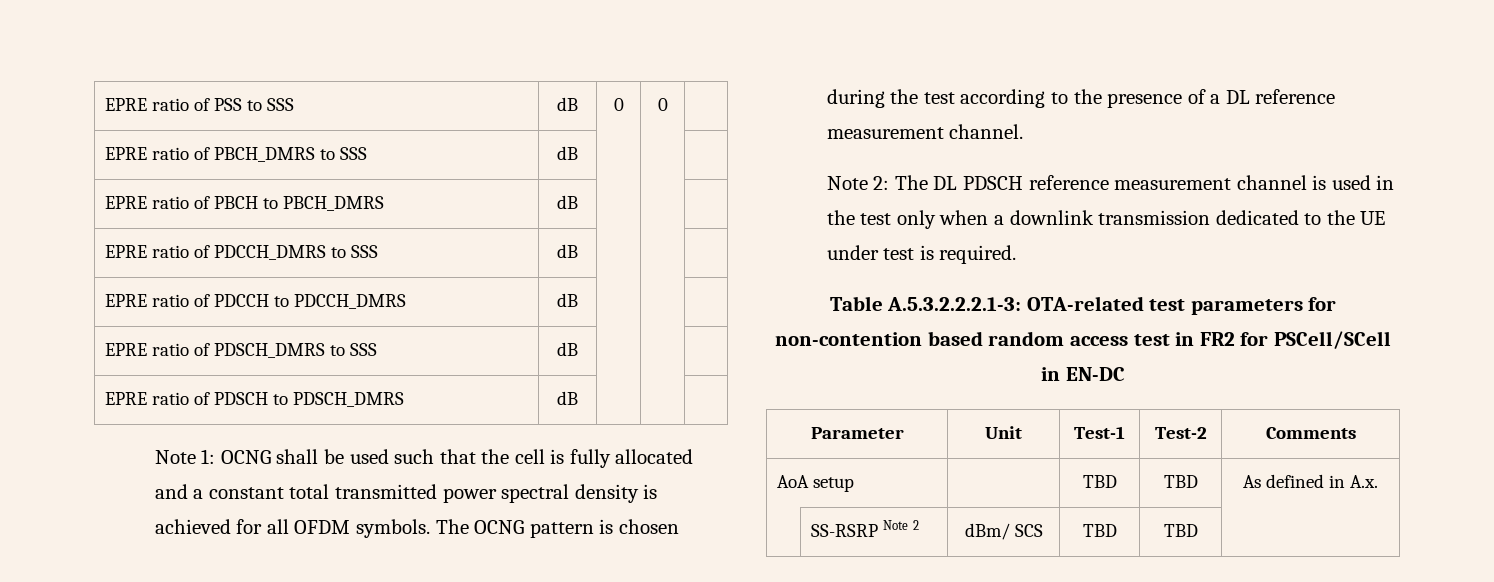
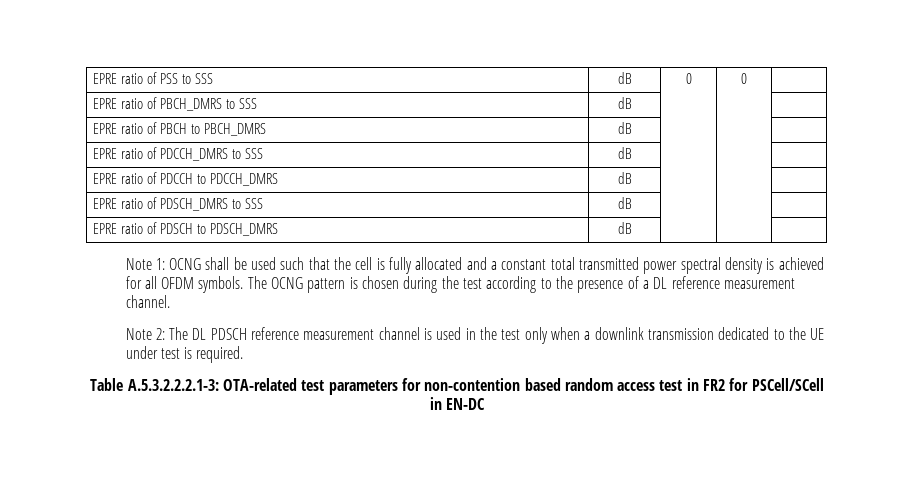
- Parameter | Unit | Test-1 | Test-2 | Comments
- AoA setup | | TBD | TBD | As defined in A.x.
- | SS-RSRP Note 2 | dBm/ SCS | TBD | TBD |

